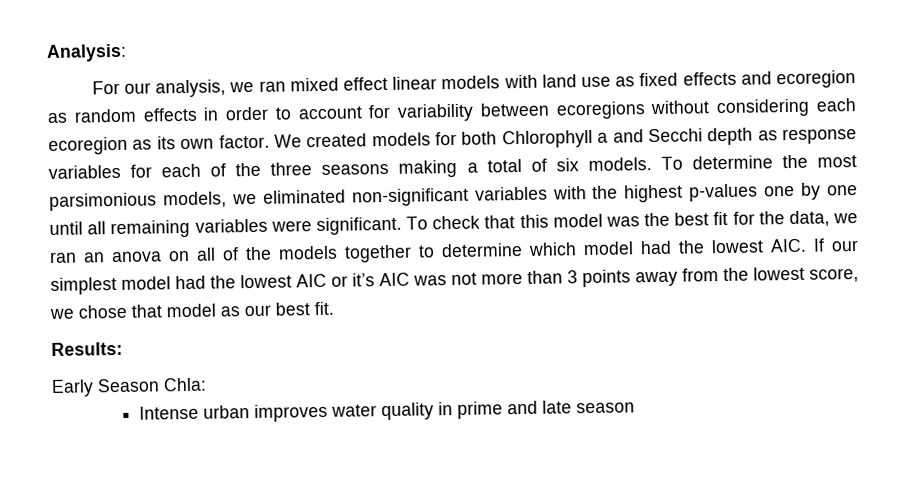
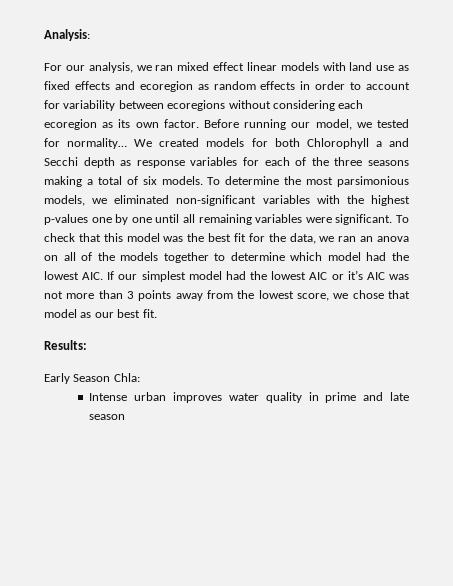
+ Before running our model, we tested for normality…

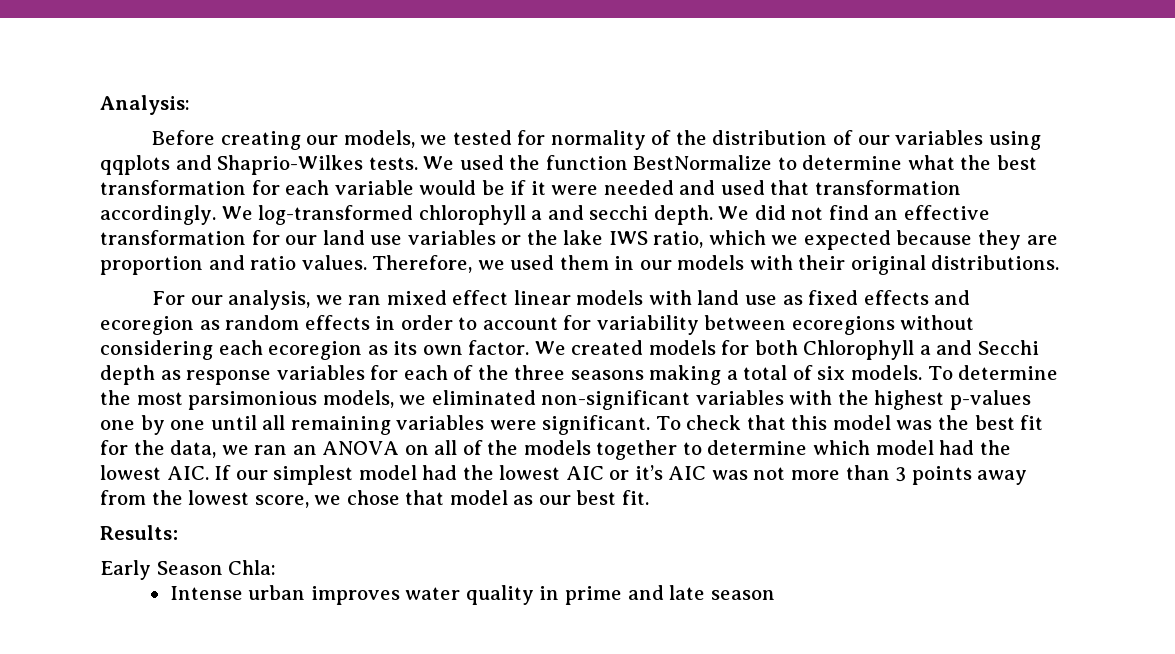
+ Before creating our models, we tested for normality of the distribution of our variables using qqplots and Shaprio-Wilkes tests. We used the function BestNormalize to determine what the best transformation for each variable would be if it were needed and used that transformation accordingly. We log-transformed chlorophyll a and secchi depth. We did not find an effective transformation for our land use variables or the lake IWS ratio, which we expected because they are proportion and ratio values. Therefore, we used them in our models with their original distributions.
- Before running our model, we tested for normality…
- To check that this model was the best fit for the data, we ran an anova on all of the models together to determine which model had the lowest AIC. If our simplest model had the lowest AIC or it’s AIC was not more than 3 points away from the lowest score, we chose that model as our best fit.
+ To check that this model was the best fit for the data, we ran an ANOVA on all of the models together to determine which model had the lowest AIC. If our simplest model had the lowest AIC or it’s AIC was not more than 3 points away from the lowest score, we chose that model as our best fit.

